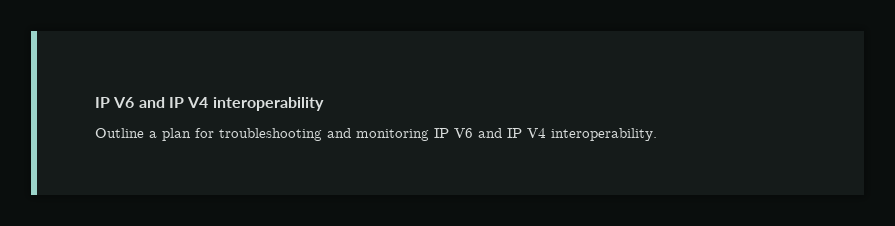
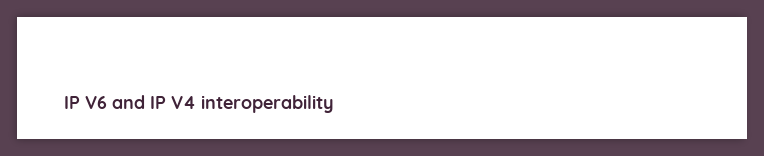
- Outline a plan for troubleshooting and monitoring IP V6 and IP V4 interoperability.

